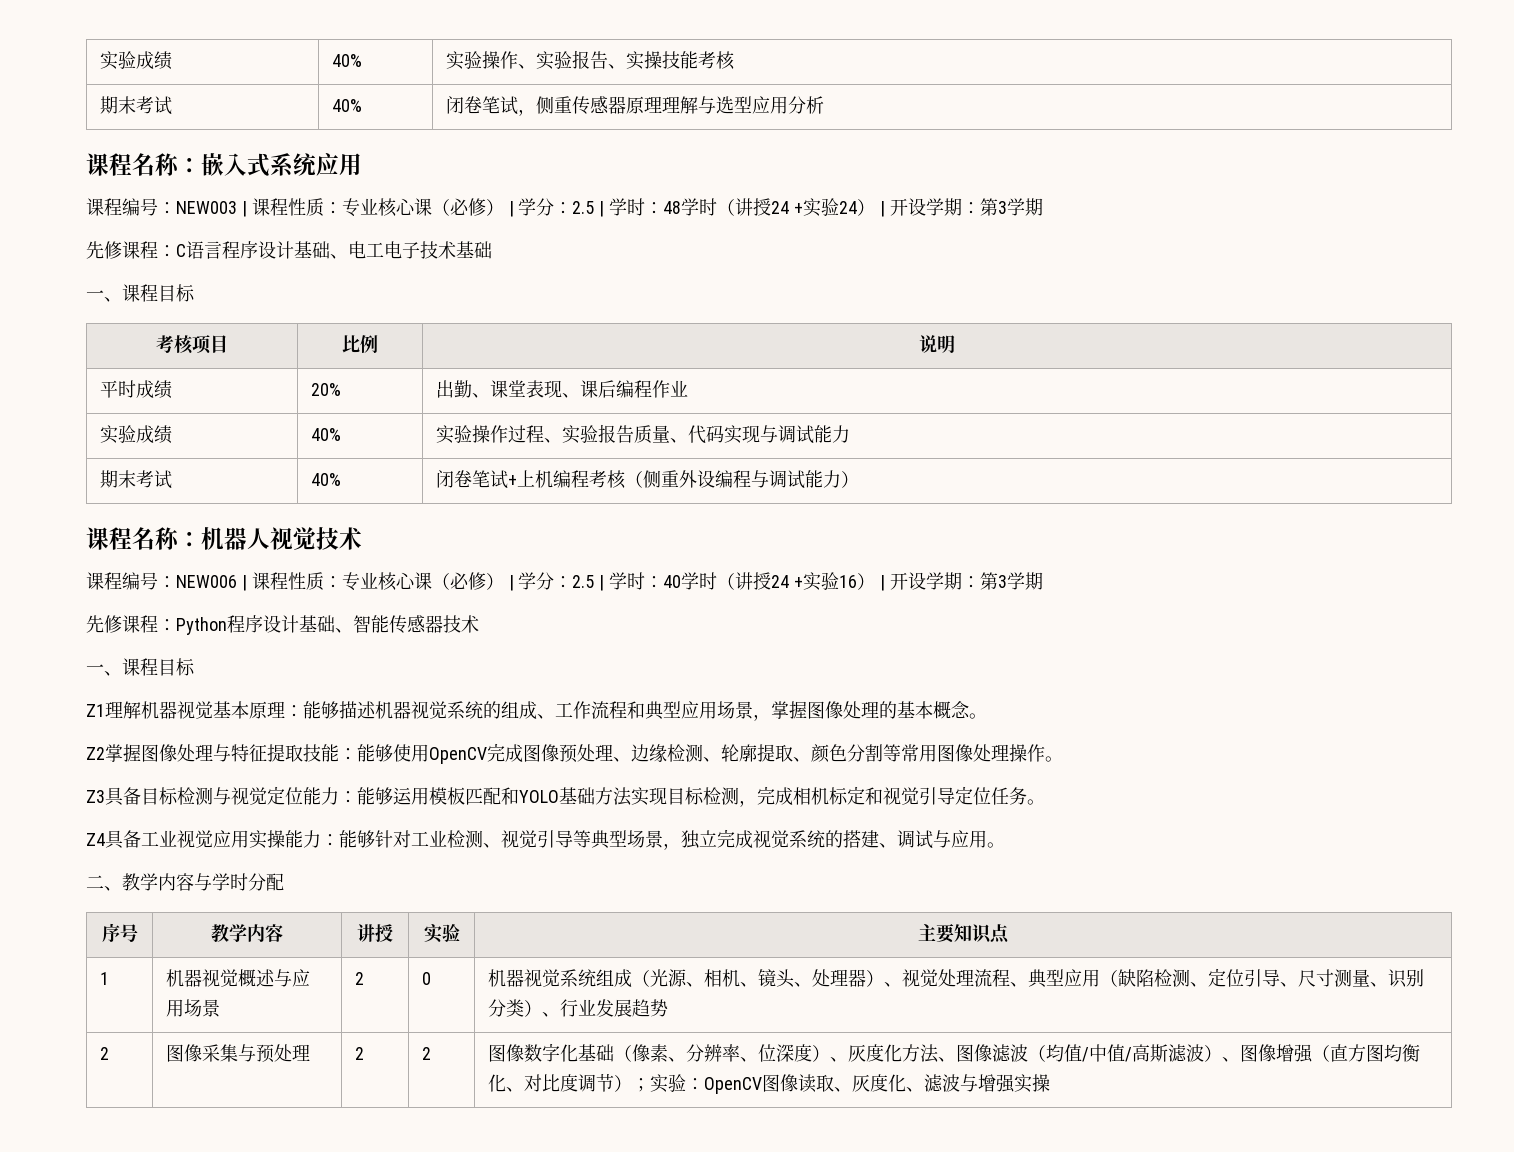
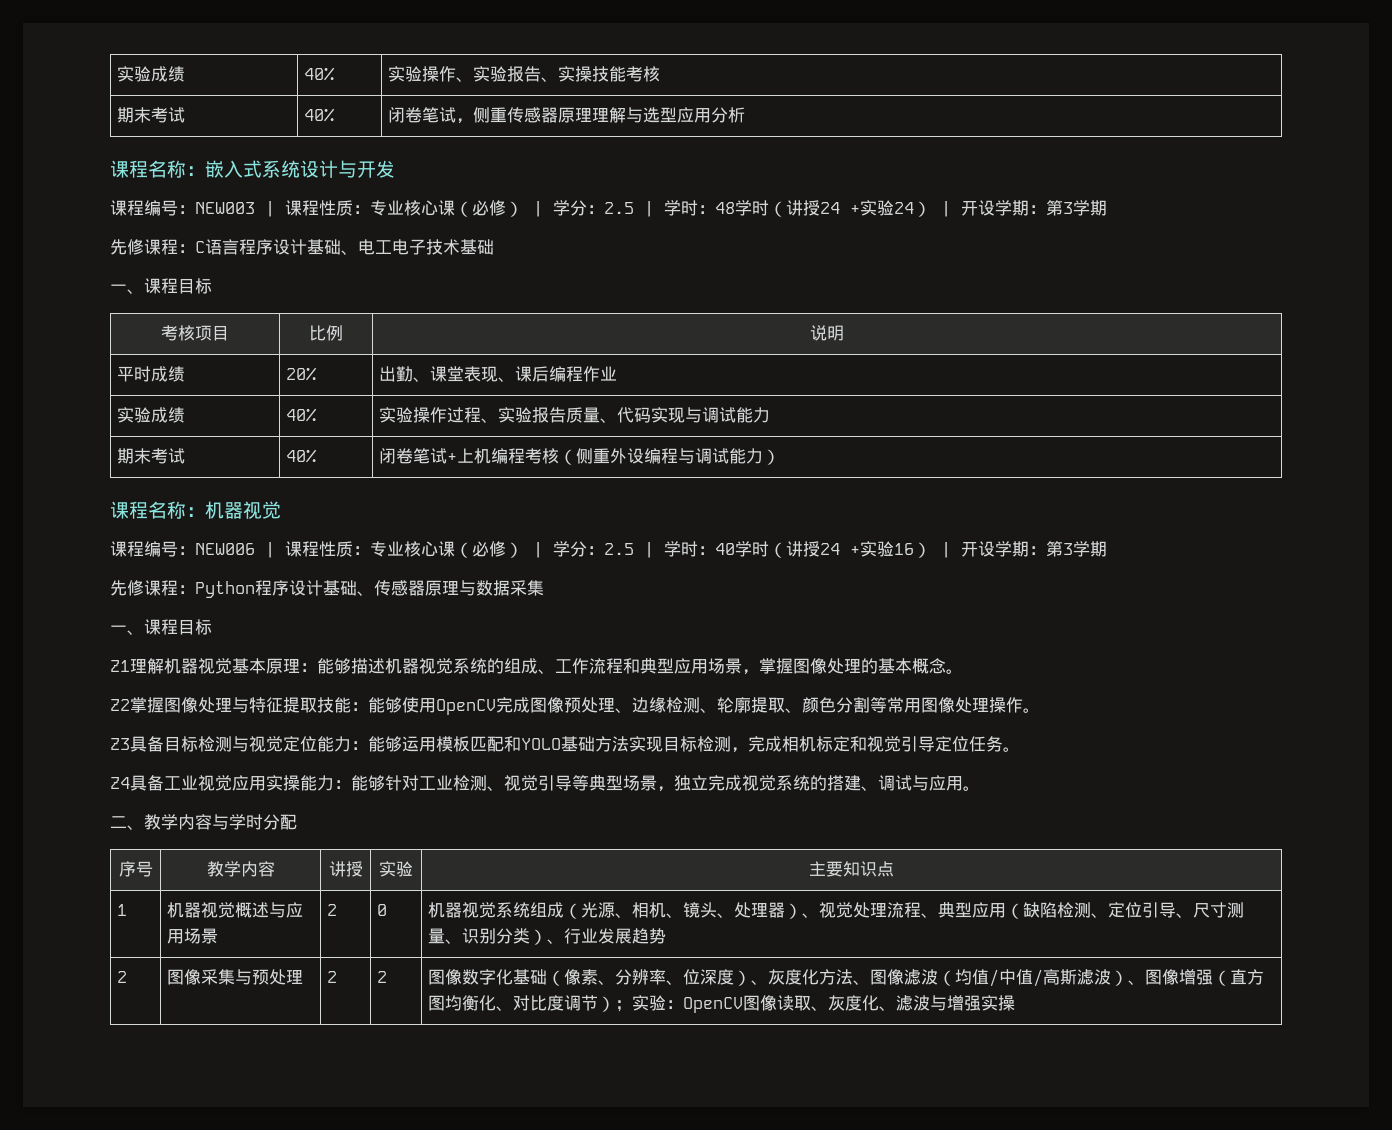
- 课程名称：嵌入式系统应用
+ 课程名称：嵌入式系统设计与开发
- 课程名称：机器人视觉技术
+ 课程名称：机器视觉
- 先修课程：Python程序设计基础、智能传感器技术
+ 先修课程：Python程序设计基础、传感器原理与数据采集

